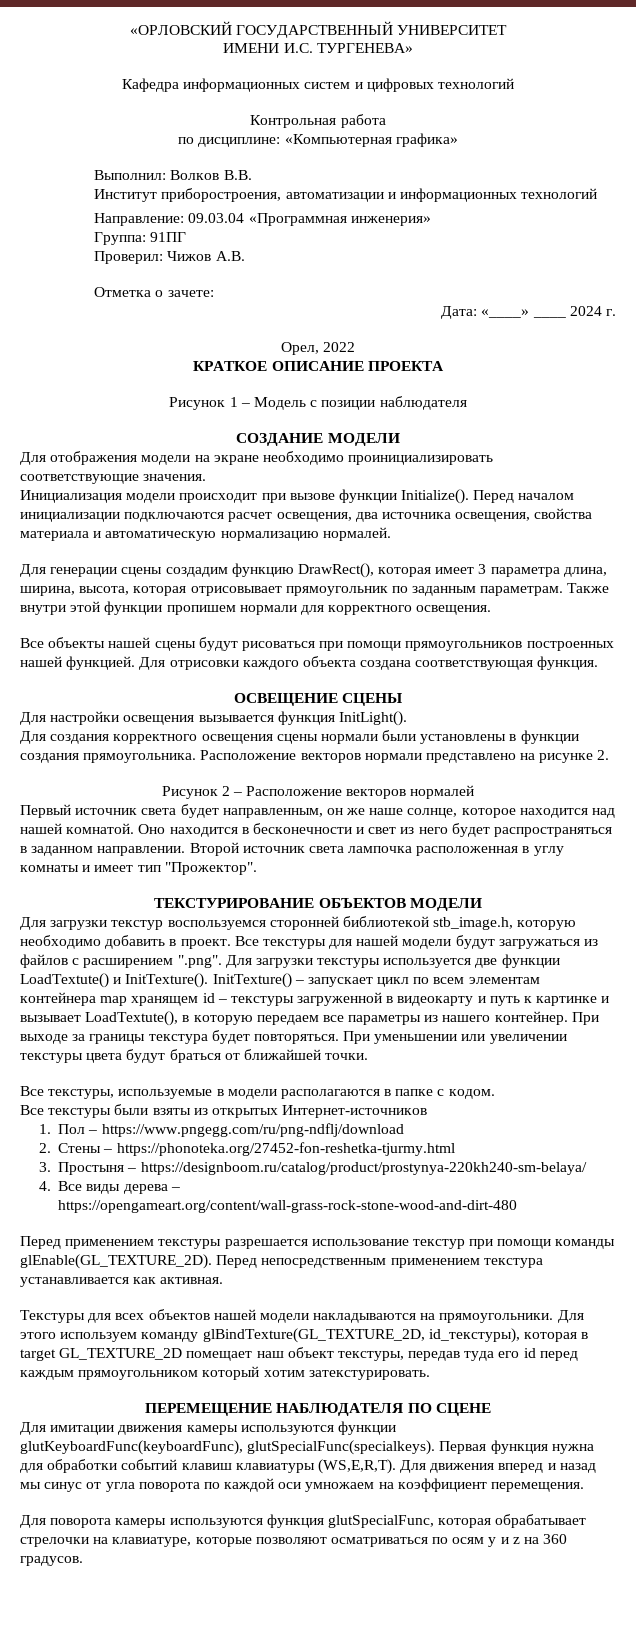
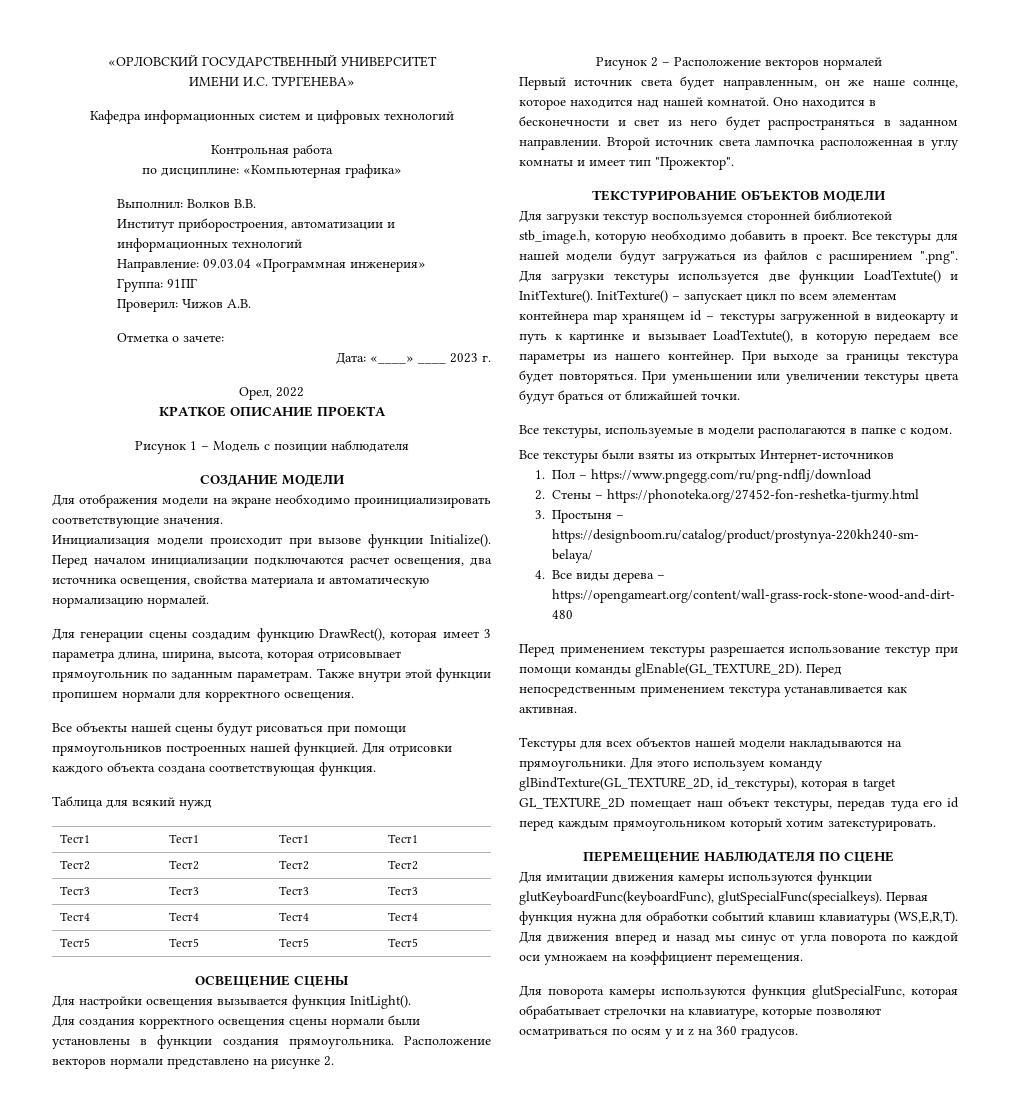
- Дата: «____» ____ 2024 г.
+ Дата: «____» ____ 2023 г.
+ Таблица для всякий нужд
+ Тест1 | Тест1 | Тест1 | Тест1
+ Тест2 | Тест2 | Тест2 | Тест2
+ Тест3 | Тест3 | Тест3 | Тест3
+ Тест4 | Тест4 | Тест4 | Тест4
+ Тест5 | Тест5 | Тест5 | Тест5

